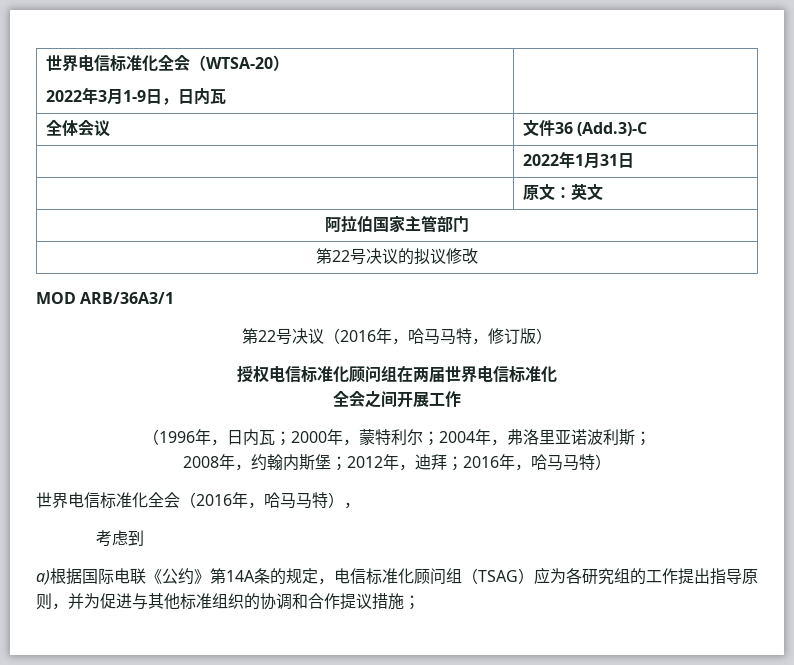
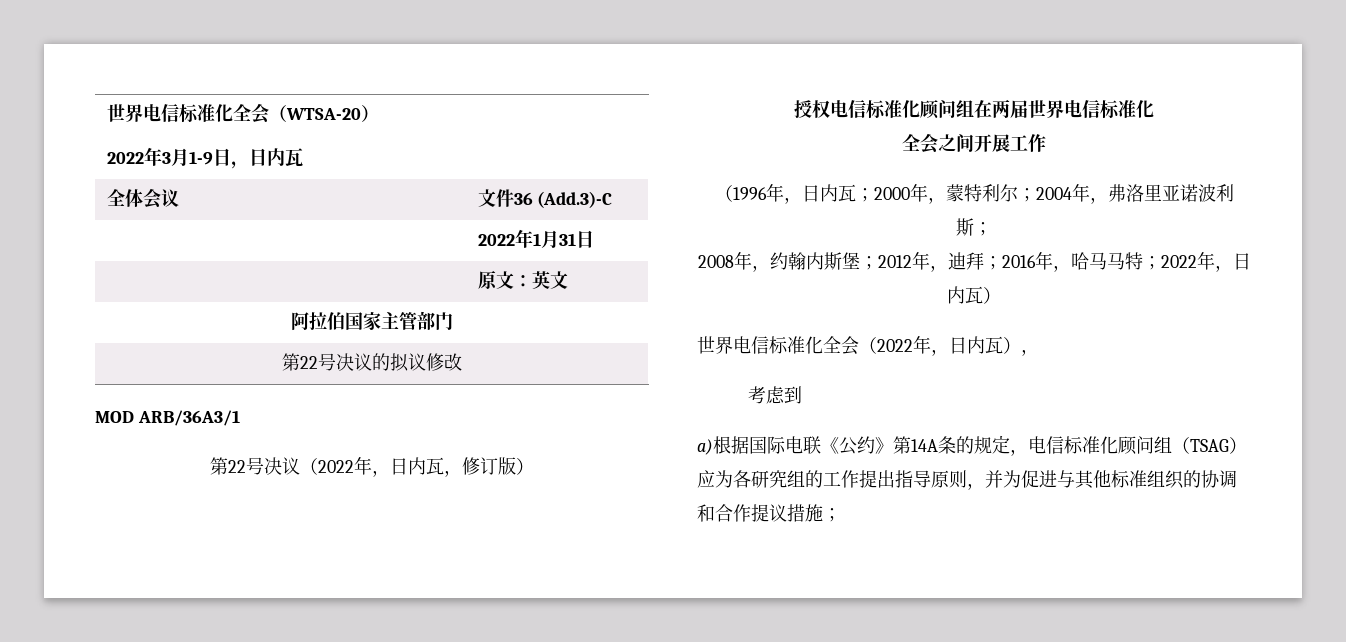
- 第22号决议（2016年，哈马马特，修订版）
+ 第22号决议（2022年，日内瓦，修订版）
- 2008年，约翰内斯堡；2012年，迪拜；2016年，哈马马特）
+ 2008年，约翰内斯堡；2012年，迪拜；2016年，哈马马特；2022年，日内瓦）
- 世界电信标准化全会（2016年，哈马马特），
+ 世界电信标准化全会（2022年，日内瓦），

